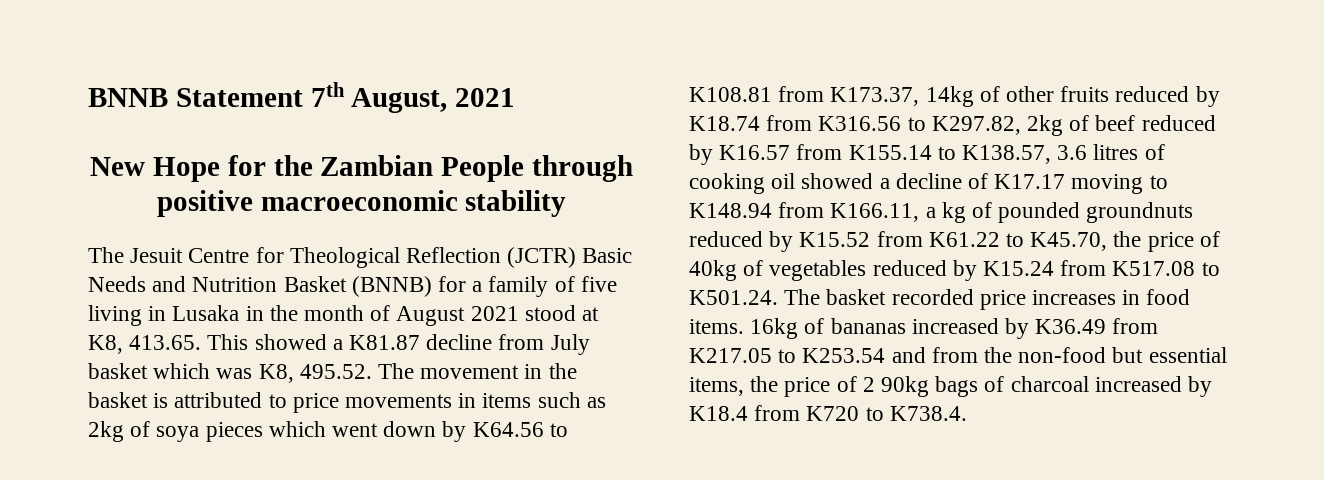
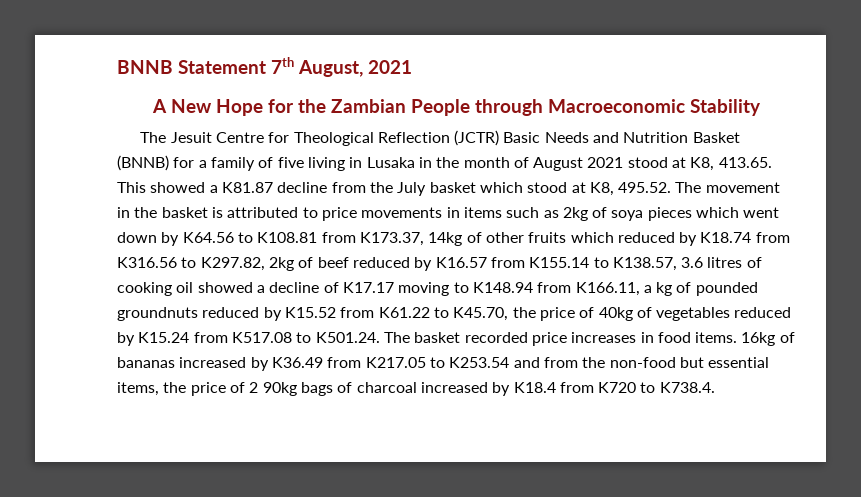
- New Hope for the Zambian People through positive macroeconomic stability
+ A New Hope for the Zambian People through Macroeconomic Stability
- The Jesuit Centre for Theological Reflection (JCTR) Basic Needs and Nutrition Basket (BNNB) for a family of five living in Lusaka in the month of August 2021 stood at K8, 413.65. This showed a K81.87 decline from July basket which was K8, 495.52. The movement in the basket is attributed to price movements in items such as 2kg of soya pieces which went down by K64.56 to K108.81 from K173.37, 14kg of other fruits reduced by K18.74 from K316.56 to K297.82, 2kg of beef reduced by K16.57 from K155.14 to K138.57, 3.6 litres of cooking oil showed a decline of K17.17 moving to K148.94 from K166.11, a kg of pounded groundnuts reduced by K15.52 from K61.22 to K45.70, the price of 40kg of vegetables reduced by K15.24 from K517.08 to K501.24. The basket recorded price increases in food items.
+ The Jesuit Centre for Theological Reflection (JCTR) Basic Needs and Nutrition Basket (BNNB) for a family of five living in Lusaka in the month of August 2021 stood at K8, 413.65. This showed a K81.87 decline from the July basket which stood at K8, 495.52. The movement in the basket is attributed to price movements in items such as 2kg of soya pieces which went down by K64.56 to K108.81 from K173.37, 14kg of other fruits which reduced by K18.74 from K316.56 to K297.82, 2kg of beef reduced by K16.57 from K155.14 to K138.57, 3.6 litres of cooking oil showed a decline of K17.17 moving to K148.94 from K166.11, a kg of pounded groundnuts reduced by K15.52 from K61.22 to K45.70, the price of 40kg of vegetables reduced by K15.24 from K517.08 to K501.24. The basket recorded price increases in food items.

